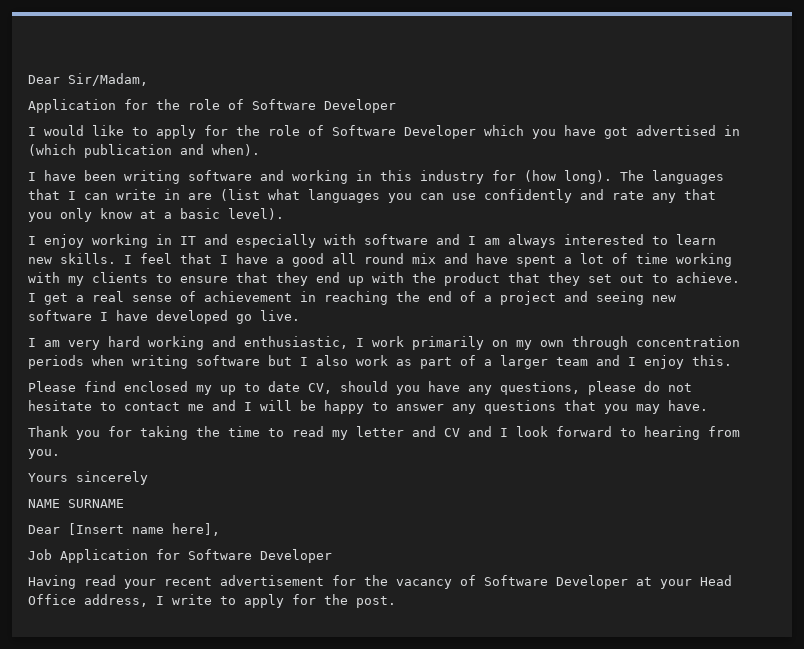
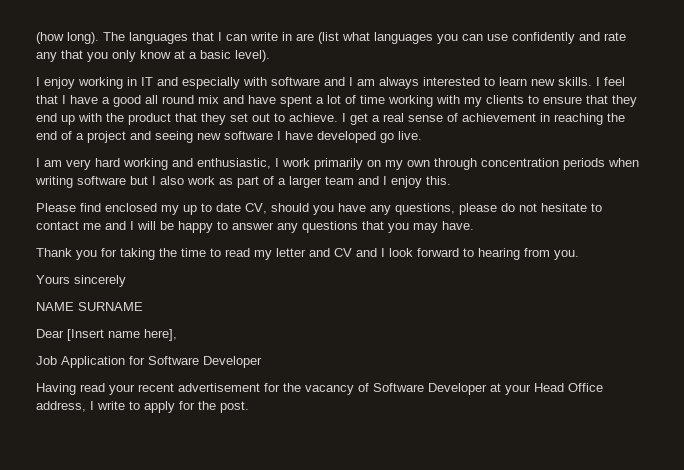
- Dear Sir/Madam,
- Application for the role of Software Developer
- I would like to apply for the role of Software Developer which you have got advertised in (which publication and when).
- I have been writing software and working in this industry for (how long).
+ (how long).

